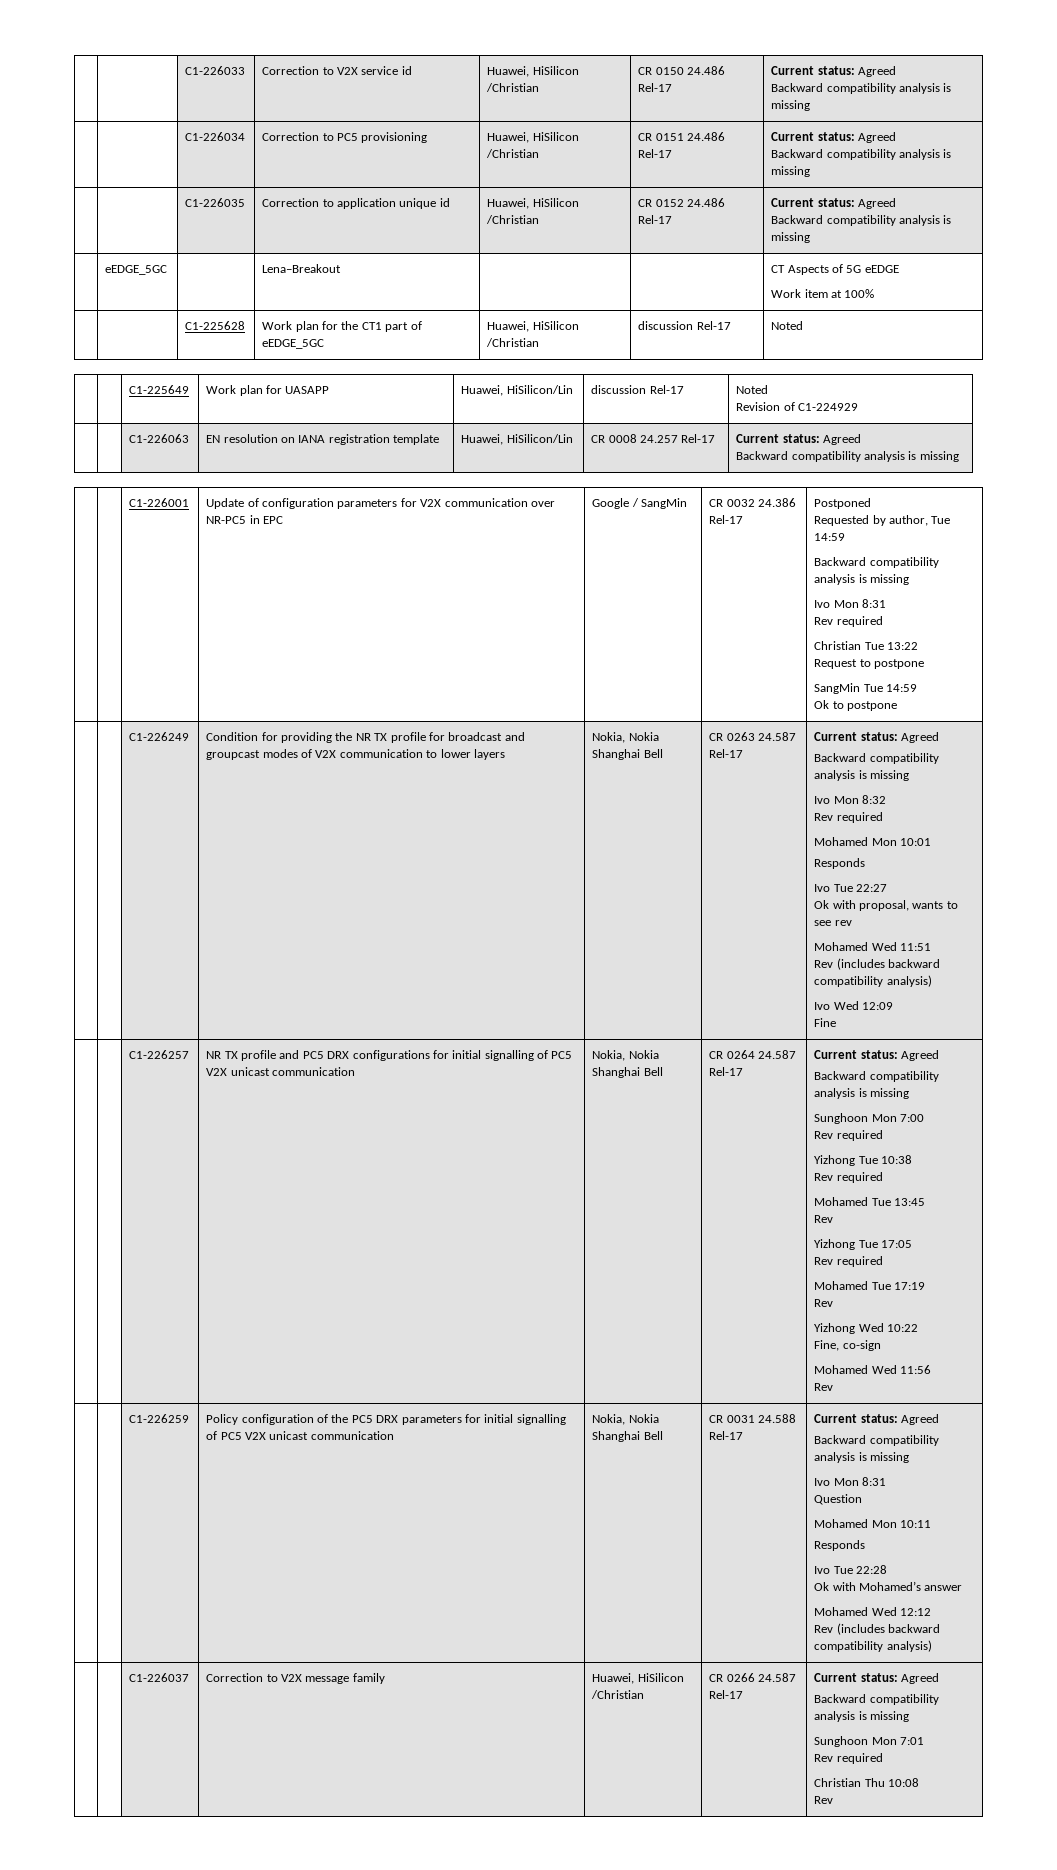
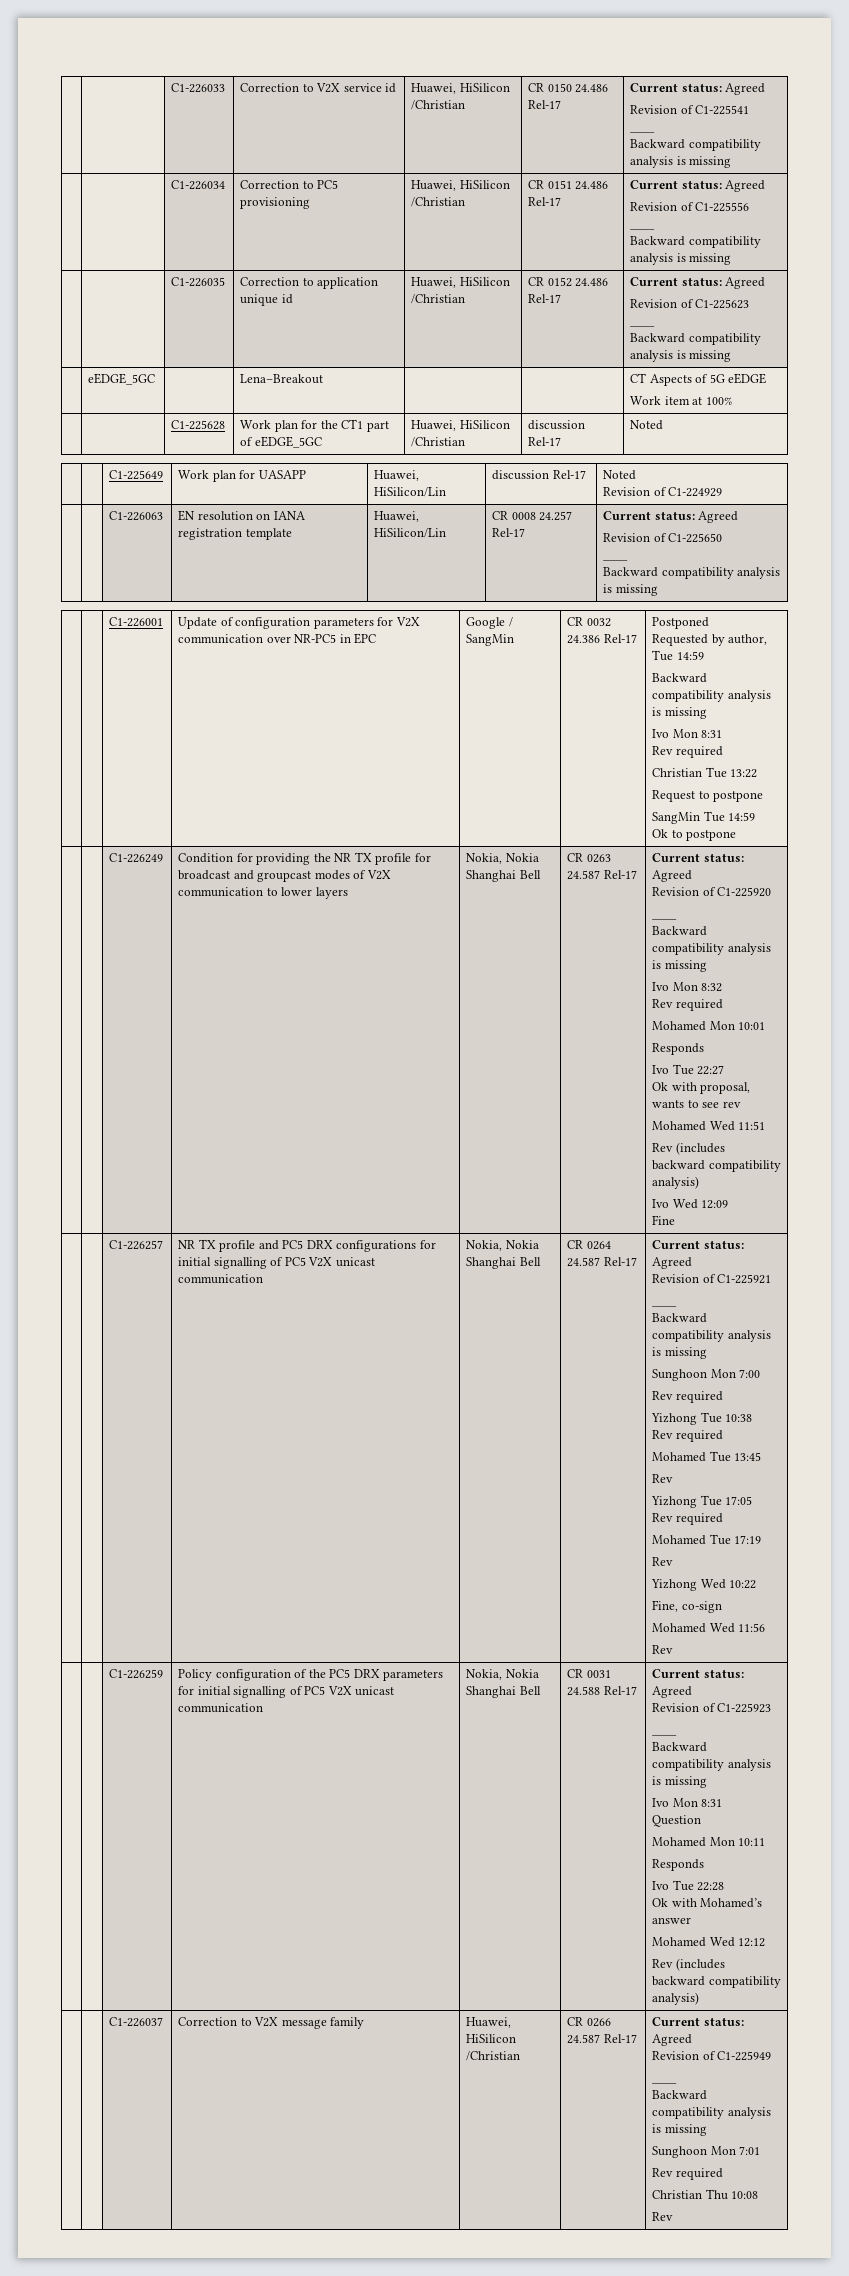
  | | C1-226033 | Correction to V2X service id | Huawei, HiSilicon /Christian | CR 0150 24.486 Rel-17 | Current status: Agreed
+ Revision of C1-225541
+ ____
  | | C1-226034 | Correction to PC5 provisioning | Huawei, HiSilicon /Christian | CR 0151 24.486 Rel-17 | Current status: Agreed
+ Revision of C1-225556
+ ____
  | | C1-226035 | Correction to application unique id | Huawei, HiSilicon /Christian | CR 0152 24.486 Rel-17 | Current status: Agreed
+ Revision of C1-225623
+ ____
  | | C1-226063 | EN resolution on IANA registration template | Huawei, HiSilicon/Lin | CR 0008 24.257 Rel-17 | Current status: Agreed
+ Revision of C1-225650
+ ____
+ Revision of C1-225920
+ ____
+ Revision of C1-225921
+ ____
+ Revision of C1-225923
+ ____
  | | C1-226037 | Correction to V2X message family | Huawei, HiSilicon /Christian | CR 0266 24.587 Rel-17 | Current status: Agreed
+ Revision of C1-225949
+ ____

